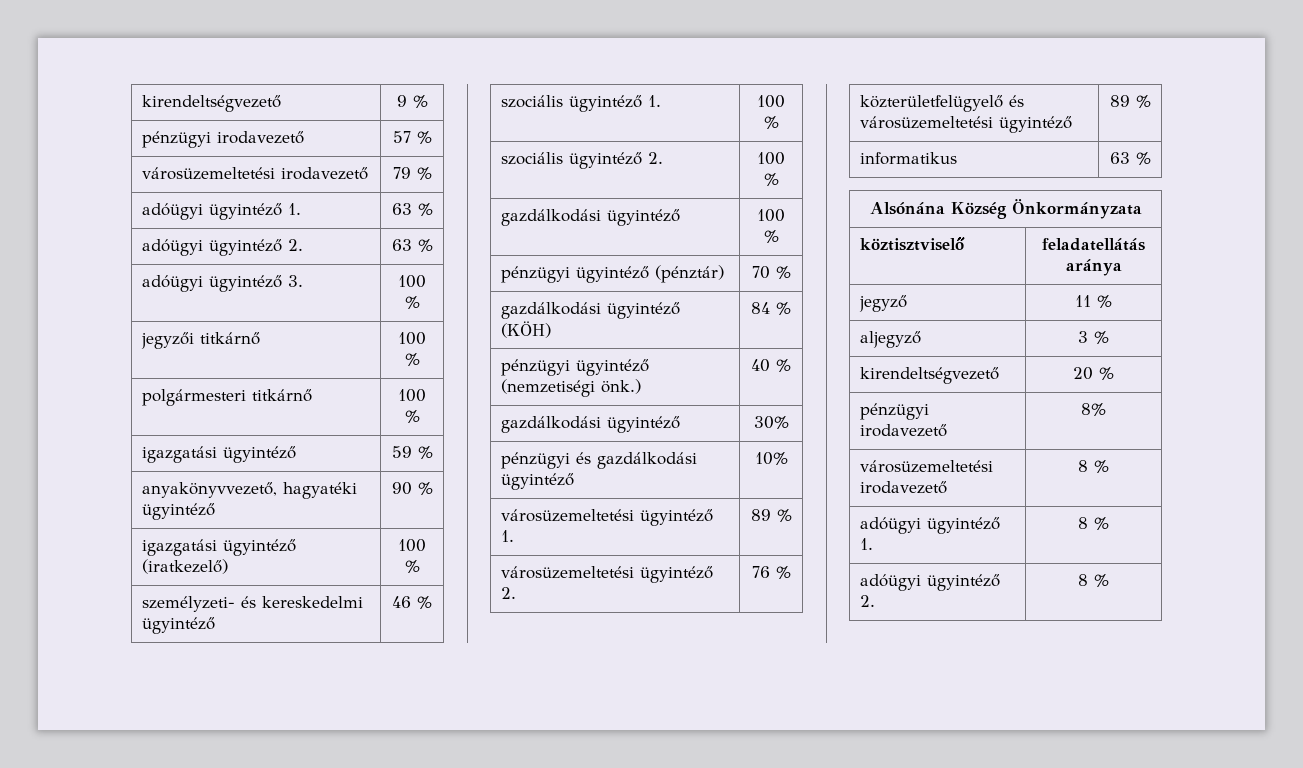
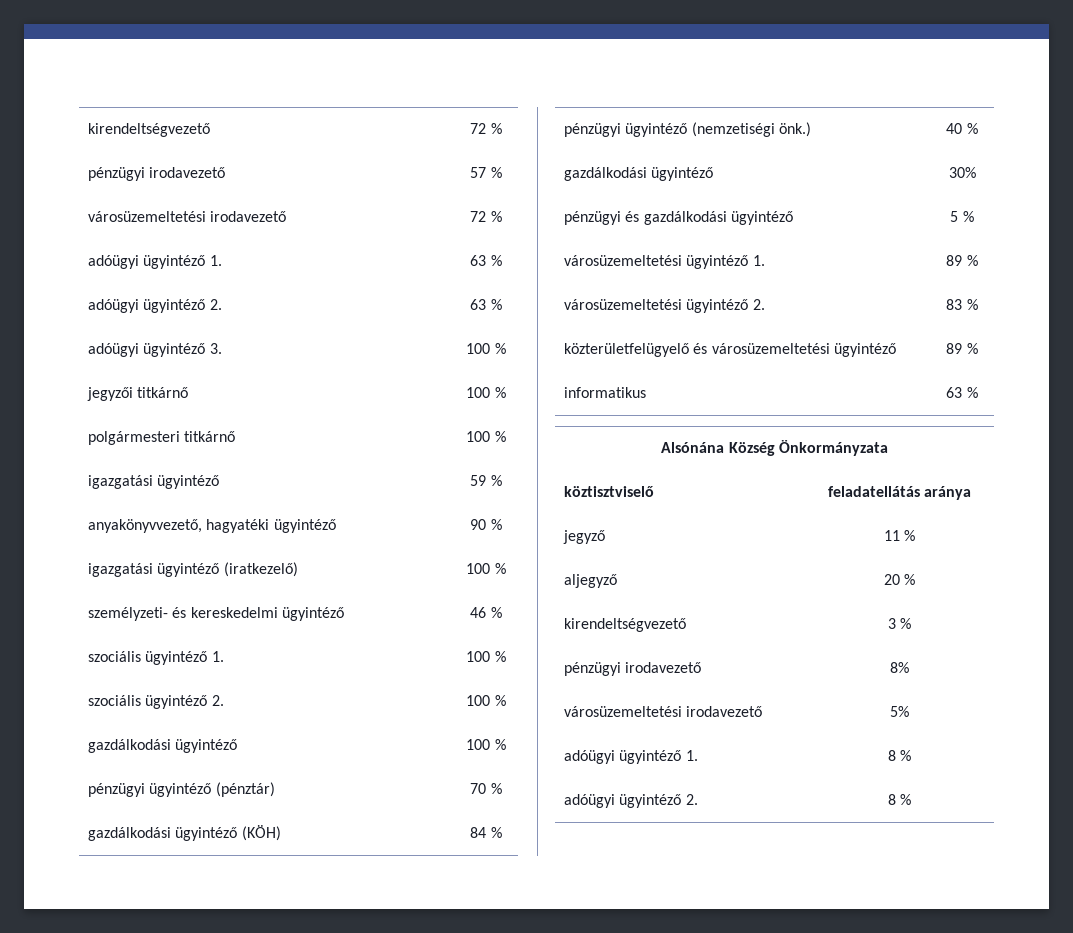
- kirendeltségvezető | 9 %
+ kirendeltségvezető | 72 %
- városüzemeltetési irodavezető | 79 %
+ városüzemeltetési irodavezető | 72 %
- pénzügyi és gazdálkodási ügyintéző | 10%
+ pénzügyi és gazdálkodási ügyintéző | 5 %
- városüzemeltetési ügyintéző 2. | 76 %
+ városüzemeltetési ügyintéző 2. | 83 %
- aljegyző | 3 %
+ aljegyző | 20 %
- kirendeltségvezető | 20 %
+ kirendeltségvezető | 3 %
- városüzemeltetési irodavezető | 8 %
+ városüzemeltetési irodavezető | 5%

